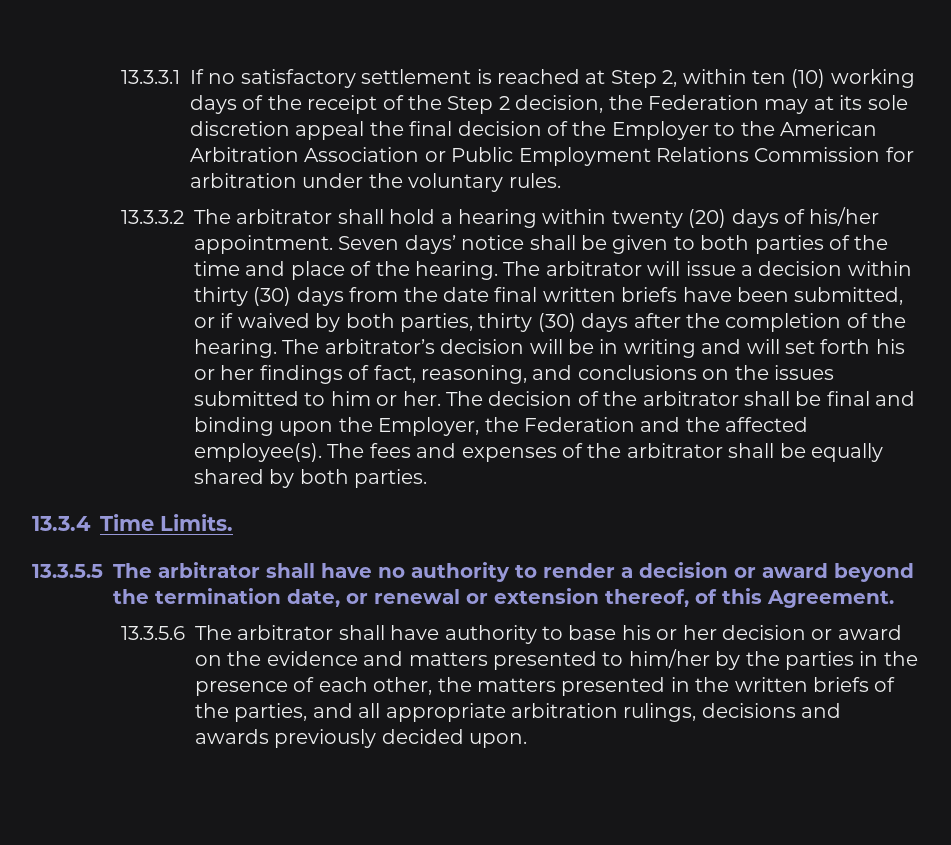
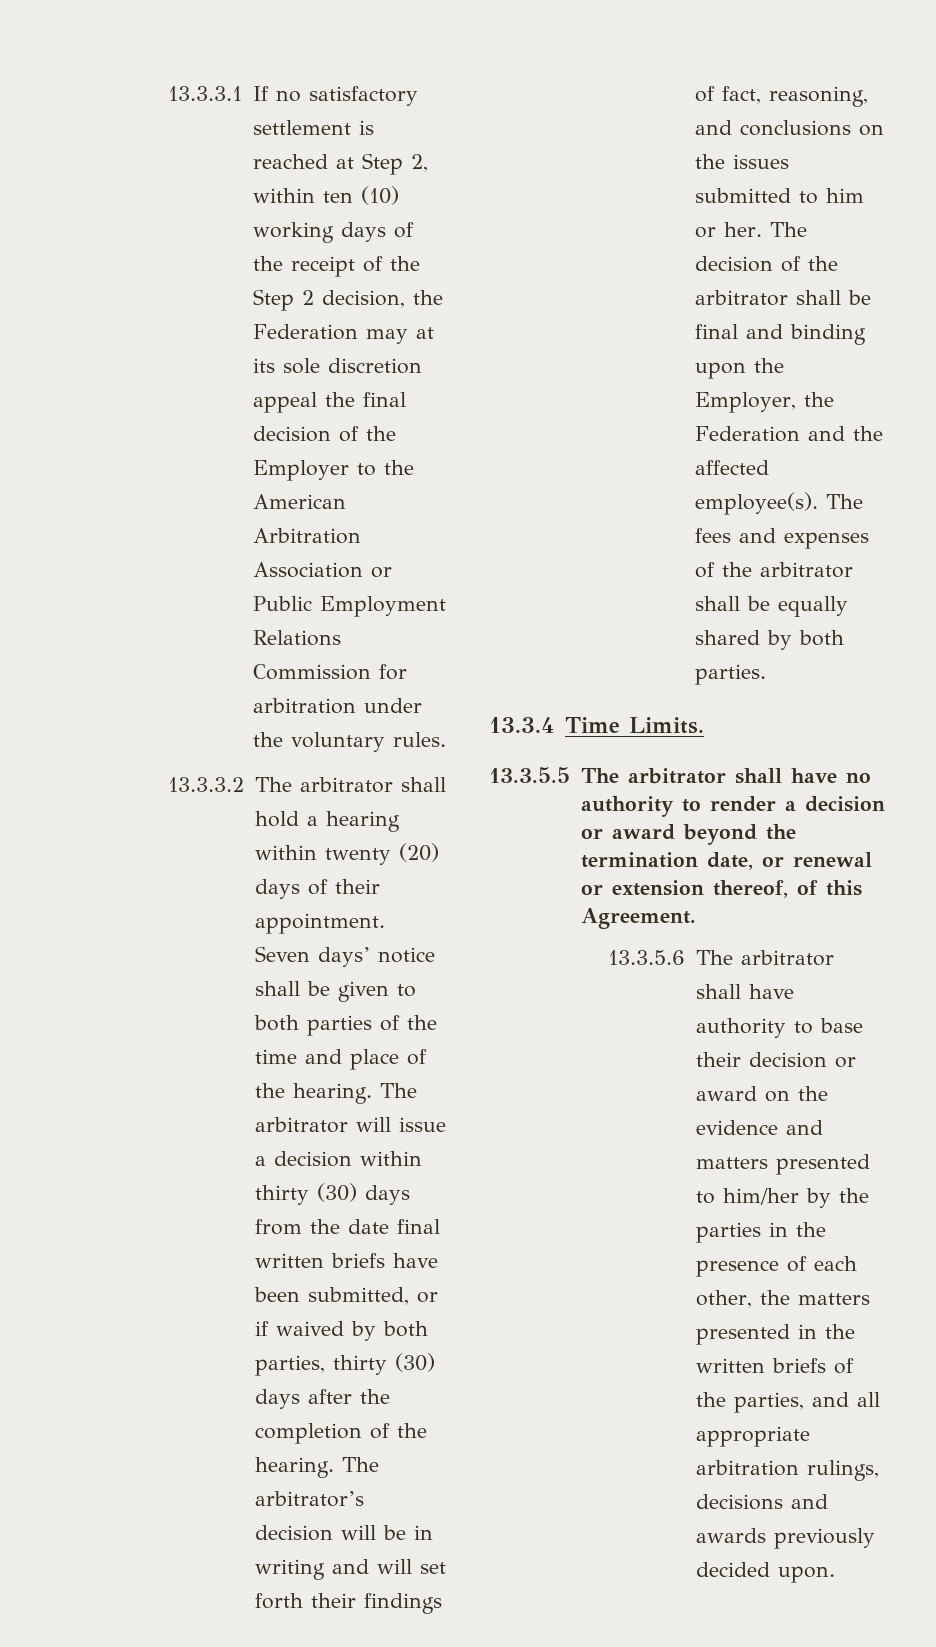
- 13.3.3.2 The arbitrator shall hold a hearing within twenty (20) days of his/her appointment.
+ 13.3.3.2 The arbitrator shall hold a hearing within twenty (20) days of their appointment.
- The arbitrator’s decision will be in writing and will set forth his or her findings of fact, reasoning, and conclusions on the issues submitted to him or her.
+ The arbitrator’s decision will be in writing and will set forth their findings of fact, reasoning, and conclusions on the issues submitted to him or her.
- 13.3.5.6 The arbitrator shall have authority to base his or her decision or award on the evidence and matters presented to him/her by the parties in the presence of each other, the matters presented in the written briefs of the parties, and all appropriate arbitration rulings, decisions and awards previously decided upon.
+ 13.3.5.6 The arbitrator shall have authority to base their decision or award on the evidence and matters presented to him/her by the parties in the presence of each other, the matters presented in the written briefs of the parties, and all appropriate arbitration rulings, decisions and awards previously decided upon.

